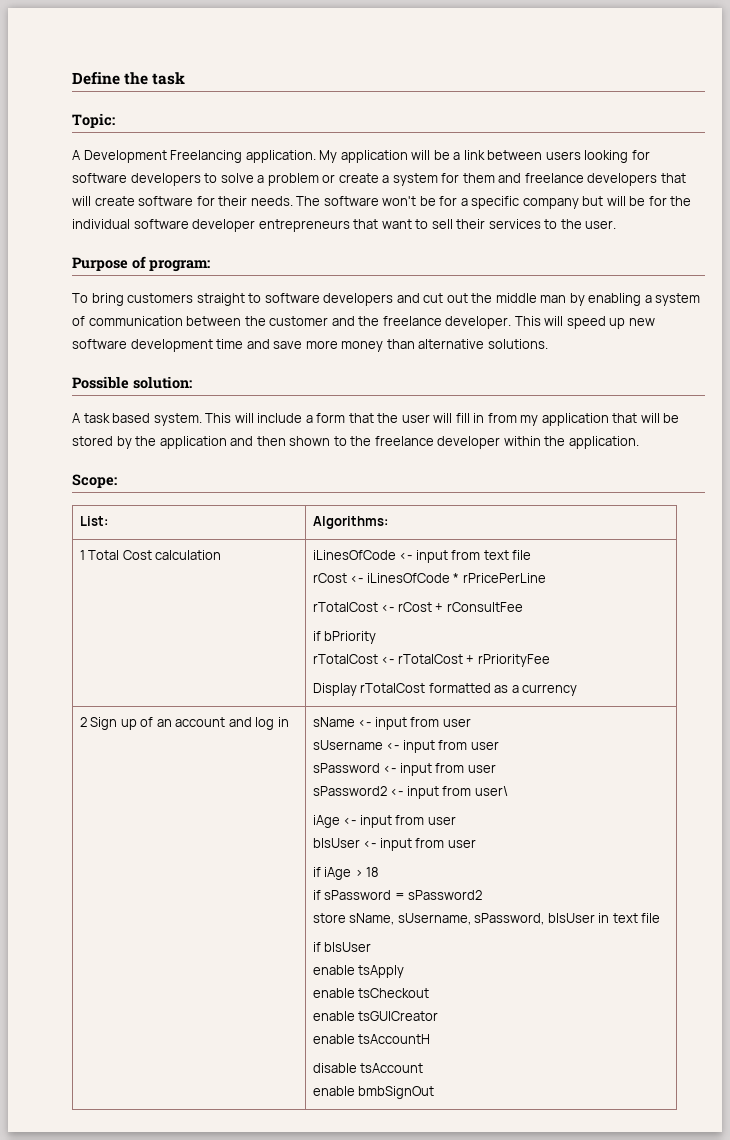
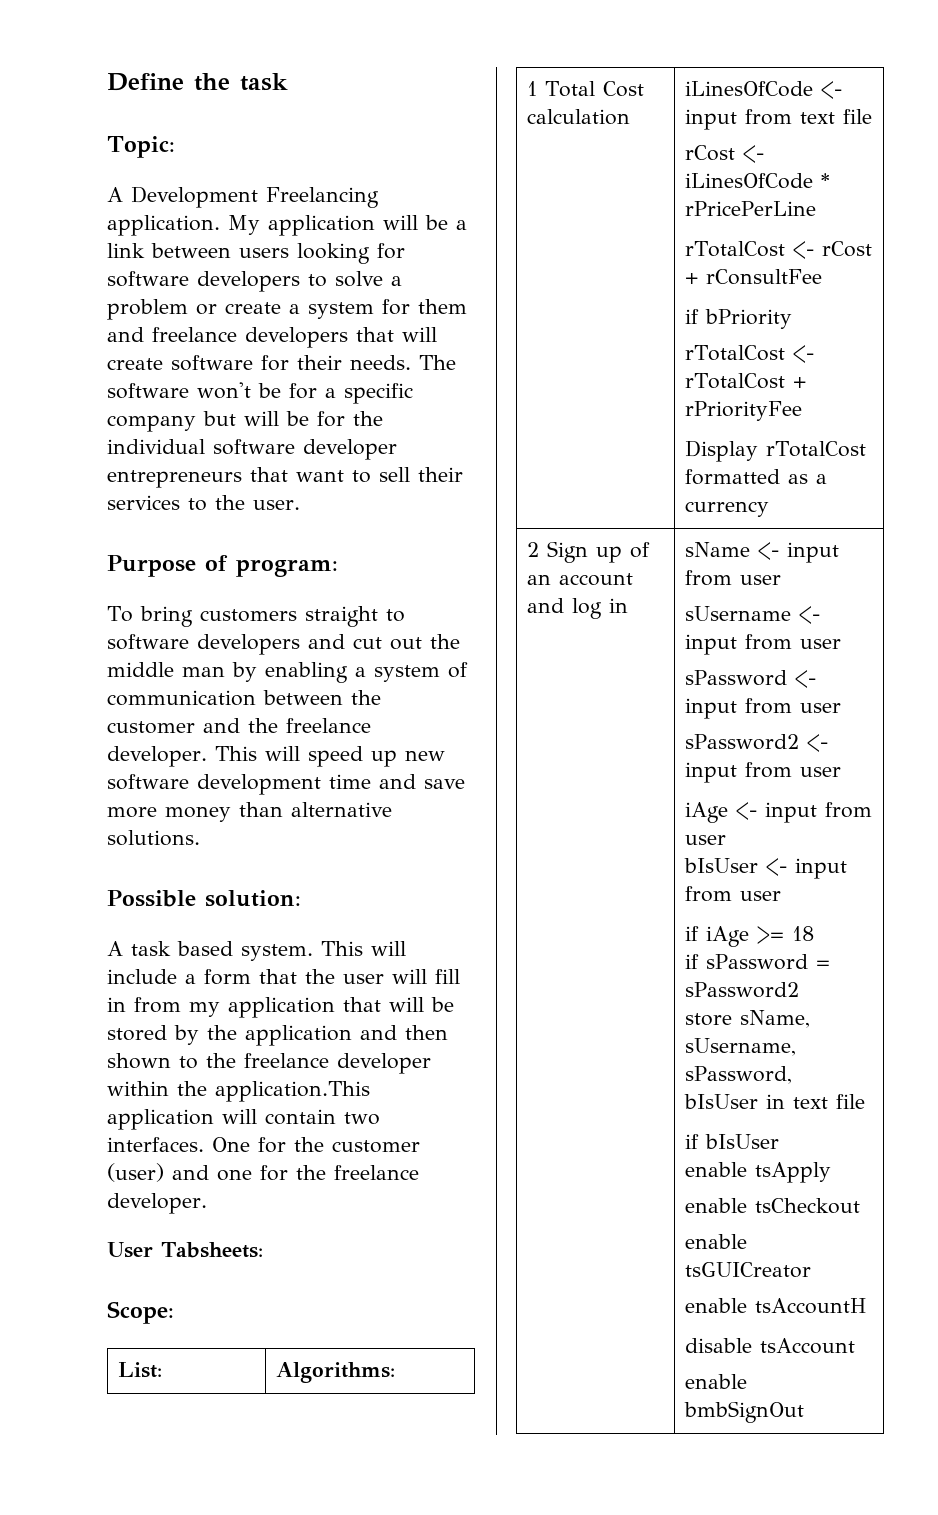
- This will include a form that the user will fill in from my application that will be stored by the application and then shown to the freelance developer within the application.
+ This will include a form that the user will fill in from my application that will be stored by the application and then shown to the freelance developer within the application.This application will contain two interfaces. One for the customer (user) and one for the freelance developer.
+ User Tabsheets:
- sPassword2 <- input from user\
+ sPassword2 <- input from user
- if iAge > 18
+ if iAge >= 18

